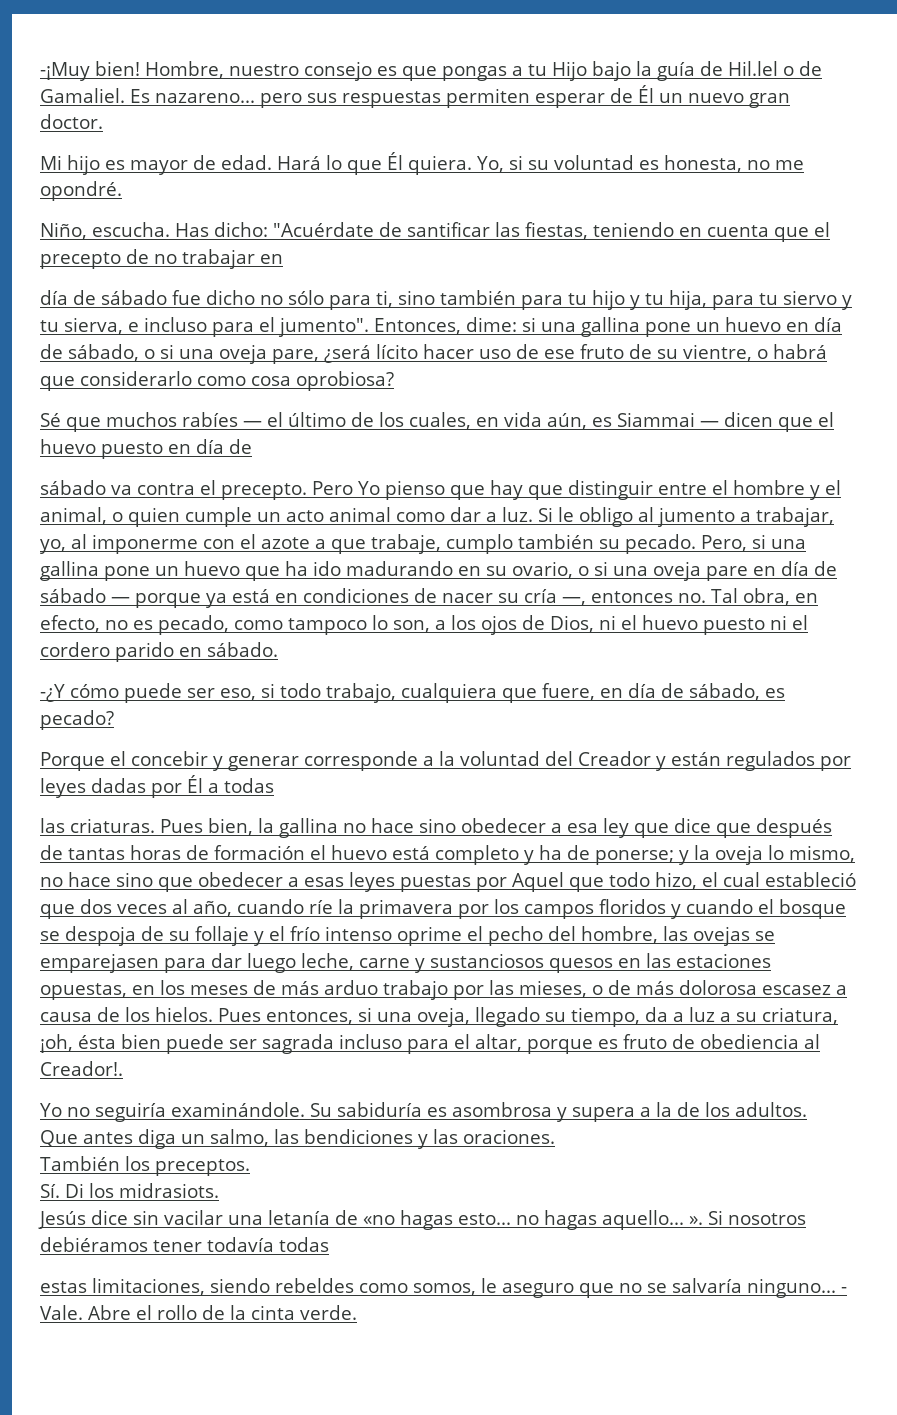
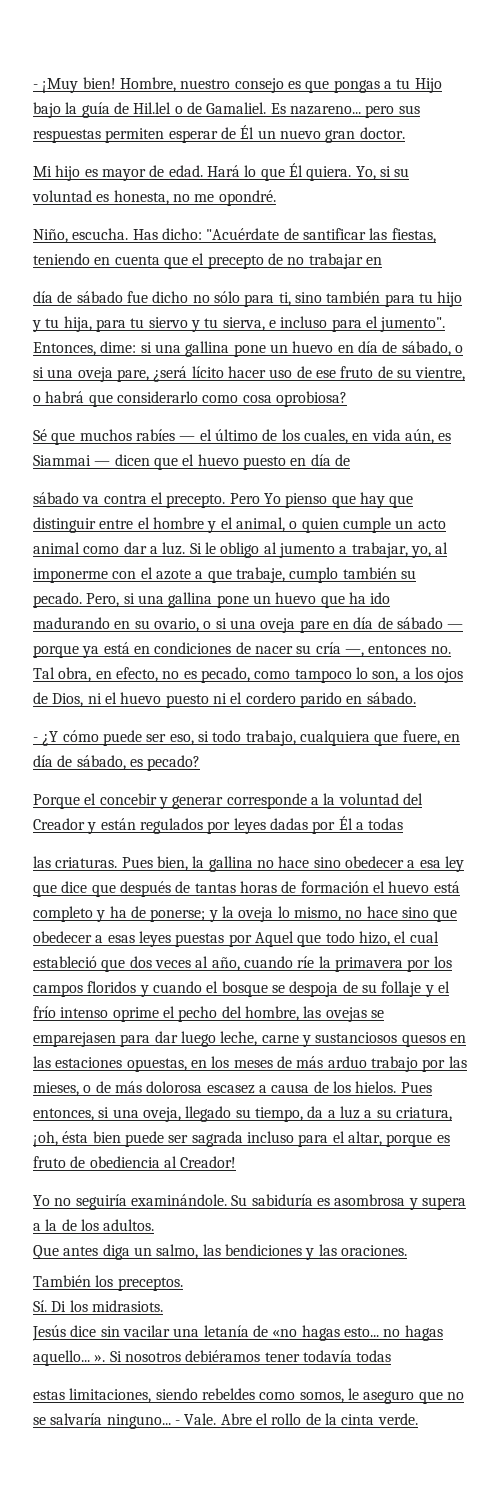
- -¡Muy bien!
+ - ¡Muy bien!
- -¿Y cómo puede ser eso, si todo trabajo, cualquiera que fuere, en día de sábado, es pecado?
+ - ¿Y cómo puede ser eso, si todo trabajo, cualquiera que fuere, en día de sábado, es pecado?
- Pues entonces, si una oveja, llegado su tiempo, da a luz a su criatura, ¡oh, ésta bien puede ser sagrada incluso para el altar, porque es fruto de obediencia al Creador!.
+ Pues entonces, si una oveja, llegado su tiempo, da a luz a su criatura, ¡oh, ésta bien puede ser sagrada incluso para el altar, porque es fruto de obediencia al Creador!

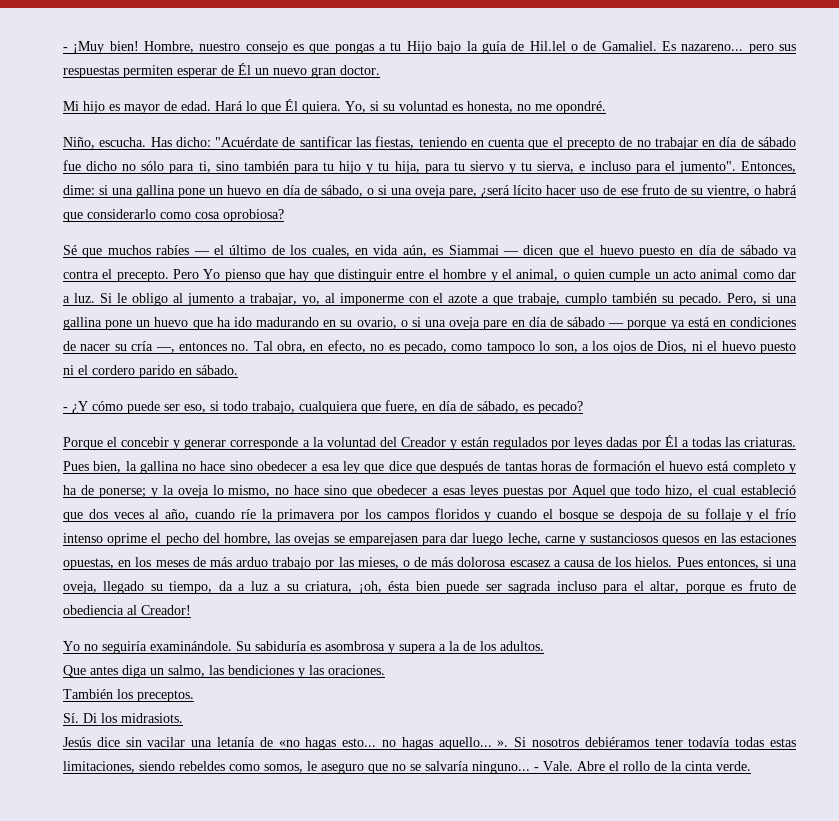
- Has dicho: "Acuérdate de santificar las fiestas, teniendo en cuenta que el precepto de no trabajar en
- día de sábado fue dicho no sólo para ti, sino también para tu hijo y tu hija, para tu siervo y tu sierva, e incluso para el jumento".
+ Has dicho: "Acuérdate de santificar las fiestas, teniendo en cuenta que el precepto de no trabajar en día de sábado fue dicho no sólo para ti, sino también para tu hijo y tu hija, para tu siervo y tu sierva, e incluso para el jumento".
- Sé que muchos rabíes — el último de los cuales, en vida aún, es Siammai — dicen que el huevo puesto en día de
- sábado va contra el precepto.
+ Sé que muchos rabíes — el último de los cuales, en vida aún, es Siammai — dicen que el huevo puesto en día de sábado va contra el precepto.
- Porque el concebir y generar corresponde a la voluntad del Creador y están regulados por leyes dadas por Él a todas
- las criaturas.
+ Porque el concebir y generar corresponde a la voluntad del Creador y están regulados por leyes dadas por Él a todas las criaturas.
- Si nosotros debiéramos tener todavía todas
- estas limitaciones, siendo rebeldes como somos, le aseguro que no se salvaría ninguno...
+ Si nosotros debiéramos tener todavía todas estas limitaciones, siendo rebeldes como somos, le aseguro que no se salvaría ninguno...

